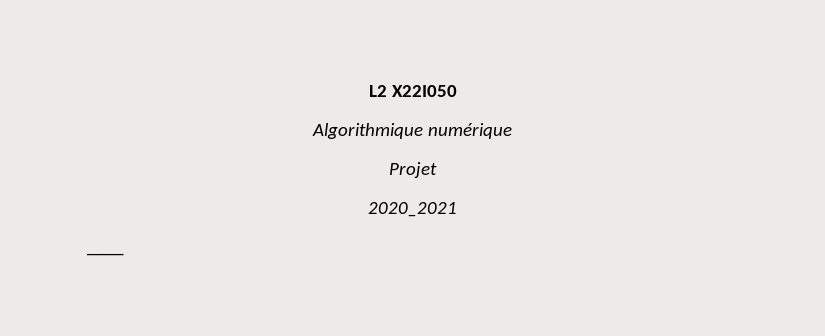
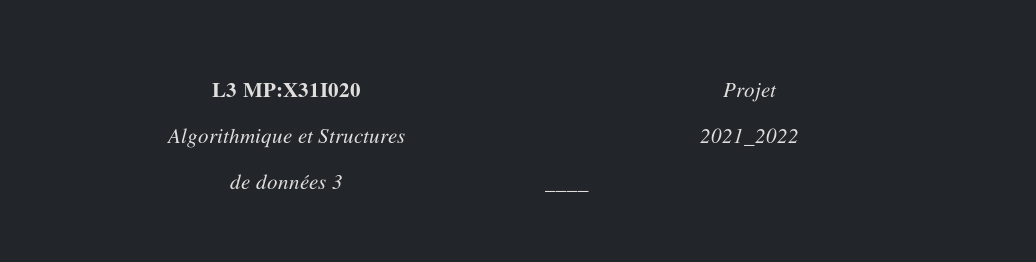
- L2 X22I050
+ L3 MP:X31I020
- Algorithmique numérique
+ Algorithmique et Structures
+ de données 3
- 2020_2021
+ 2021_2022

